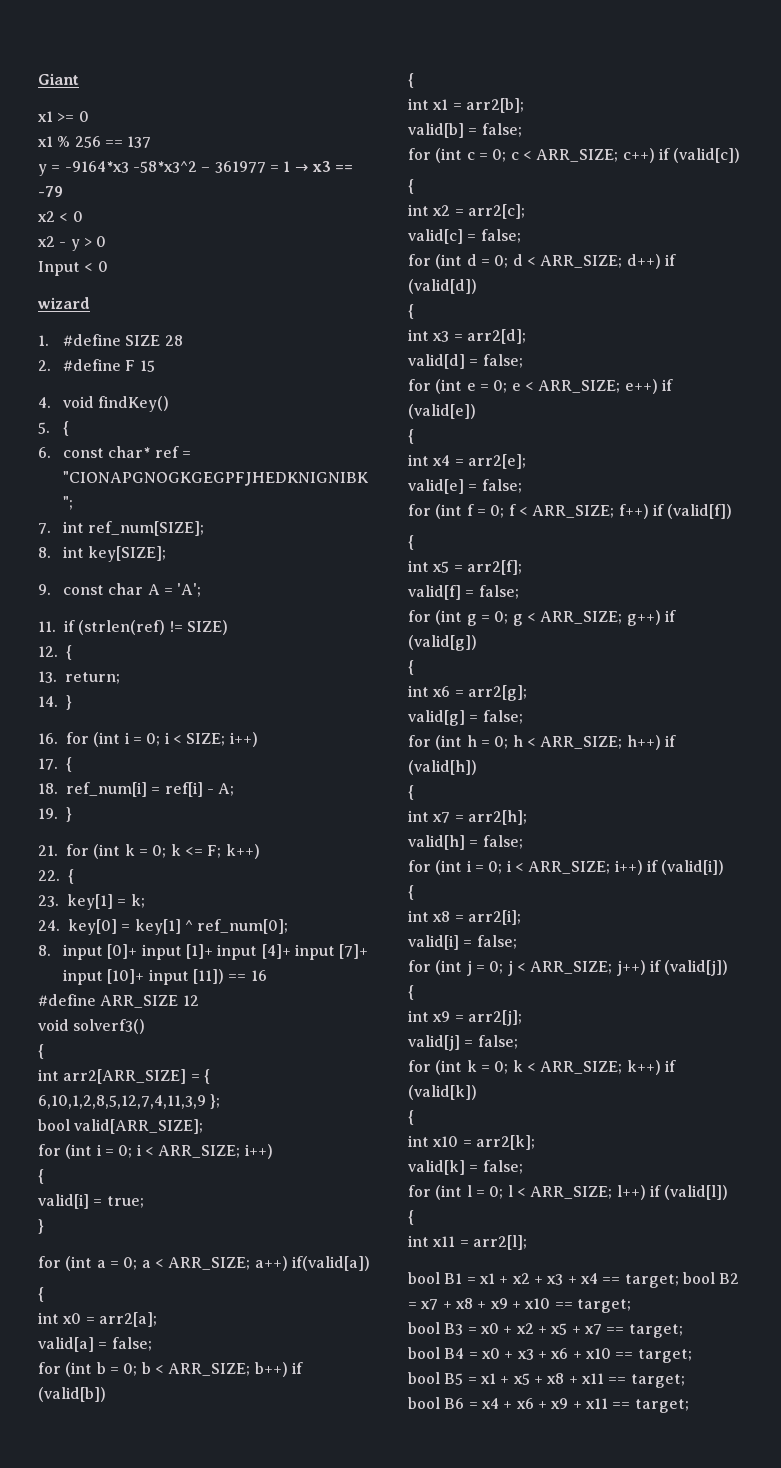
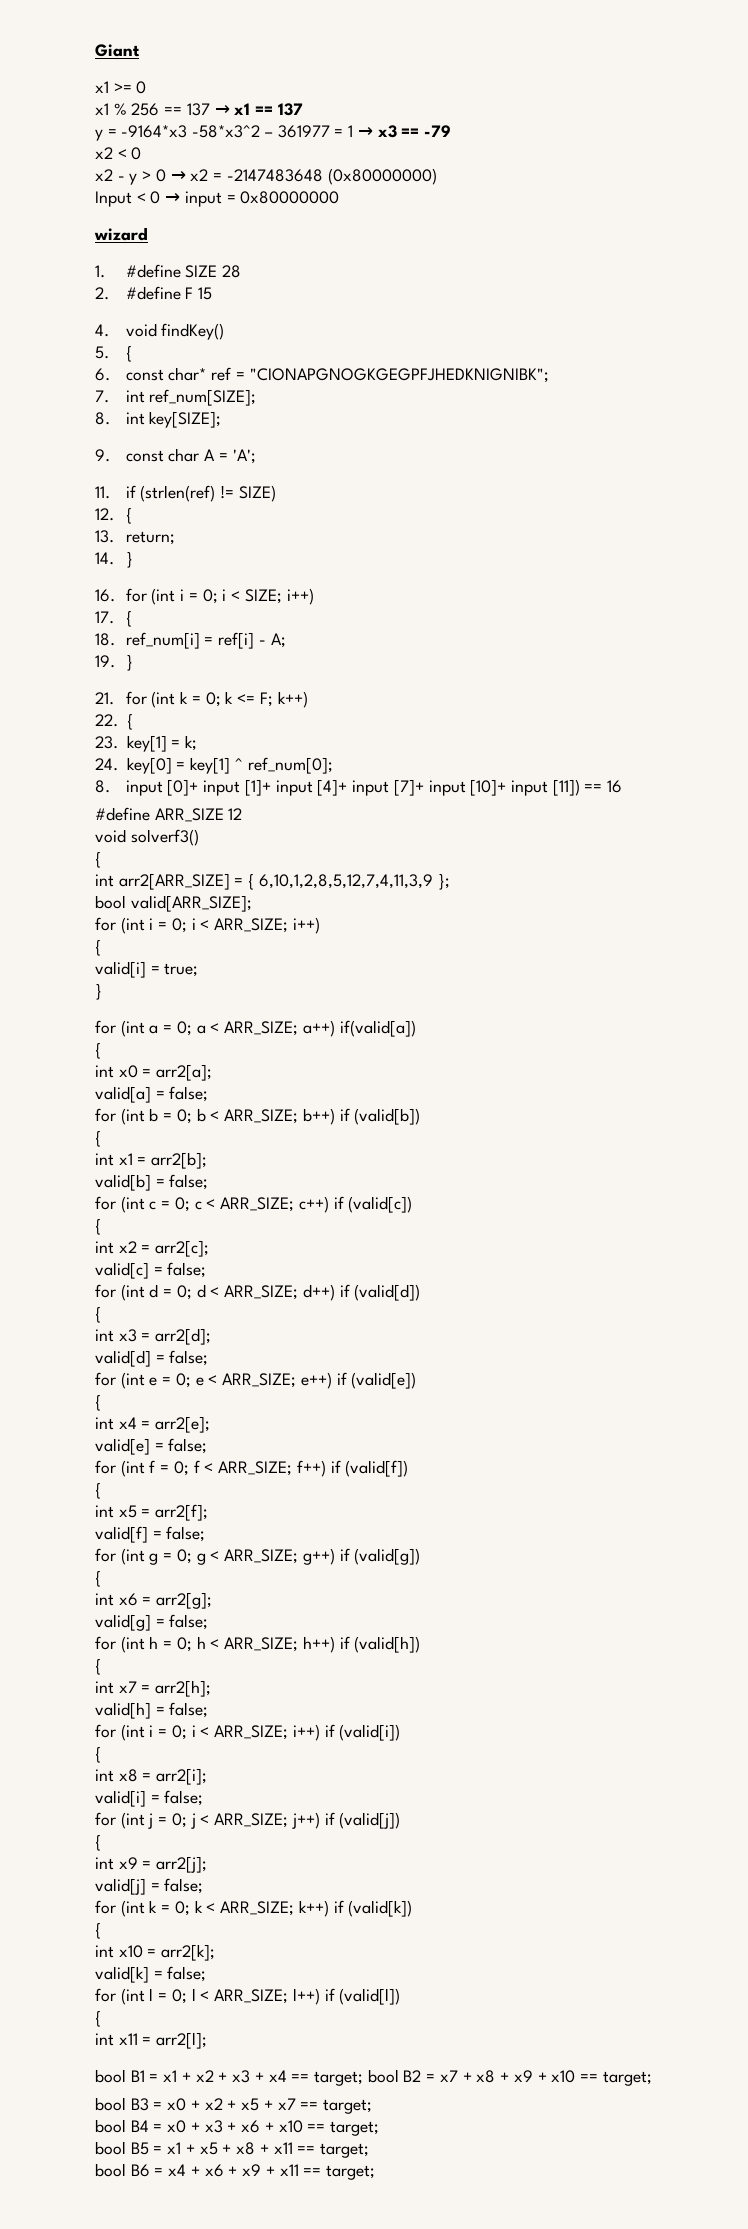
- x1 % 256 == 137
+ x1 % 256 == 137 → x1 == 137
- x2 - y > 0
+ x2 - y > 0 → x2 = -2147483648 (0x80000000)
- Input < 0
+ Input < 0 → input = 0x80000000

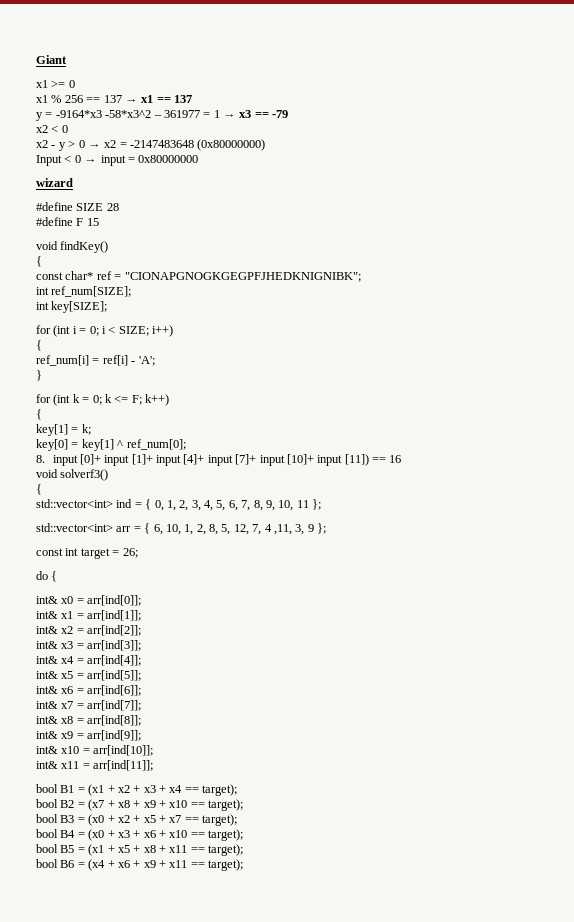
- 1. #define SIZE 28
+ #define SIZE 28
- 2. #define F 15
+ #define F 15
- 4. void findKey()
- 5. {
- 6. const char* ref = "CIONAPGNOGKGEGPFJHEDKNIGNIBK";
+ void findKey()
+ {
+ const char* ref = "CIONAPGNOGKGEGPFJHEDKNIGNIBK";
- 7. int ref_num[SIZE];
+ int ref_num[SIZE];
- 8. int key[SIZE];
+ int key[SIZE];
- 9. const char A = 'A';
- 11. if (strlen(ref) != SIZE)
- 12. {
- 13. return;
- 14. }
- 16. for (int i = 0; i < SIZE; i++)
- 17. {
- 18. ref_num[i] = ref[i] - A;
- 19. }
- 21. for (int k = 0; k <= F; k++)
- 22. {
- 23. key[1] = k;
+ for (int i = 0; i < SIZE; i++)
+ {
+ ref_num[i] = ref[i] - 'A';
+ }
+ for (int k = 0; k <= F; k++)
+ {
+ key[1] = k;
- 24. key[0] = key[1] ^ ref_num[0];
+ key[0] = key[1] ^ ref_num[0];
- #define ARR_SIZE 12
- int arr2[ARR_SIZE] = { 6,10,1,2,8,5,12,7,4,11,3,9 };
- bool valid[ARR_SIZE];
- for (int i = 0; i < ARR_SIZE; i++)
- {
- valid[i] = true;
- }
- for (int a = 0; a < ARR_SIZE; a++) if(valid[a])
- {
- int x0 = arr2[a];
- valid[a] = false;
- for (int b = 0; b < ARR_SIZE; b++) if (valid[b])
- {
- int x1 = arr2[b];
- valid[b] = false;
- for (int c = 0; c < ARR_SIZE; c++) if (valid[c])
- {
- int x2 = arr2[c];
- valid[c] = false;
- for (int d = 0; d < ARR_SIZE; d++) if (valid[d])
- {
- int x3 = arr2[d];
- valid[d] = false;
- for (int e = 0; e < ARR_SIZE; e++) if (valid[e])
- {
- int x4 = arr2[e];
- valid[e] = false;
- for (int f = 0; f < ARR_SIZE; f++) if (valid[f])
- {
- int x5 = arr2[f];
- valid[f] = false;
- for (int g = 0; g < ARR_SIZE; g++) if (valid[g])
- {
- int x6 = arr2[g];
- valid[g] = false;
- for (int h = 0; h < ARR_SIZE; h++) if (valid[h])
- {
- int x7 = arr2[h];
- valid[h] = false;
- for (int i = 0; i < ARR_SIZE; i++) if (valid[i])
- {
- int x8 = arr2[i];
- valid[i] = false;
- for (int j = 0; j < ARR_SIZE; j++) if (valid[j])
- {
- int x9 = arr2[j];
- valid[j] = false;
- for (int k = 0; k < ARR_SIZE; k++) if (valid[k])
- {
- int x10 = arr2[k];
- valid[k] = false;
- for (int l = 0; l < ARR_SIZE; l++) if (valid[l])
- {
- int x11 = arr2[l];
+ std::vector<int> ind = { 0, 1, 2, 3, 4, 5, 6, 7, 8, 9, 10, 11 };
+ std::vector<int> arr = { 6, 10, 1, 2, 8, 5, 12, 7, 4 ,11, 3, 9 };
+ const int target = 26;
+ do {
+ int& x0 = arr[ind[0]];
+ int& x1 = arr[ind[1]];
+ int& x2 = arr[ind[2]];
+ int& x3 = arr[ind[3]];
+ int& x4 = arr[ind[4]];
+ int& x5 = arr[ind[5]];
+ int& x6 = arr[ind[6]];
+ int& x7 = arr[ind[7]];
+ int& x8 = arr[ind[8]];
+ int& x9 = arr[ind[9]];
+ int& x10 = arr[ind[10]];
+ int& x11 = arr[ind[11]];
- bool B1 = x1 + x2 + x3 + x4 == target; bool B2 = x7 + x8 + x9 + x10 == target;
+ bool B1 = (x1 + x2 + x3 + x4 == target);
+ bool B2 = (x7 + x8 + x9 + x10 == target);
- bool B3 = x0 + x2 + x5 + x7 == target;
+ bool B3 = (x0 + x2 + x5 + x7 == target);
- bool B4 = x0 + x3 + x6 + x10 == target;
+ bool B4 = (x0 + x3 + x6 + x10 == target);
- bool B5 = x1 + x5 + x8 + x11 == target;
+ bool B5 = (x1 + x5 + x8 + x11 == target);
- bool B6 = x4 + x6 + x9 + x11 == target;
+ bool B6 = (x4 + x6 + x9 + x11 == target);

